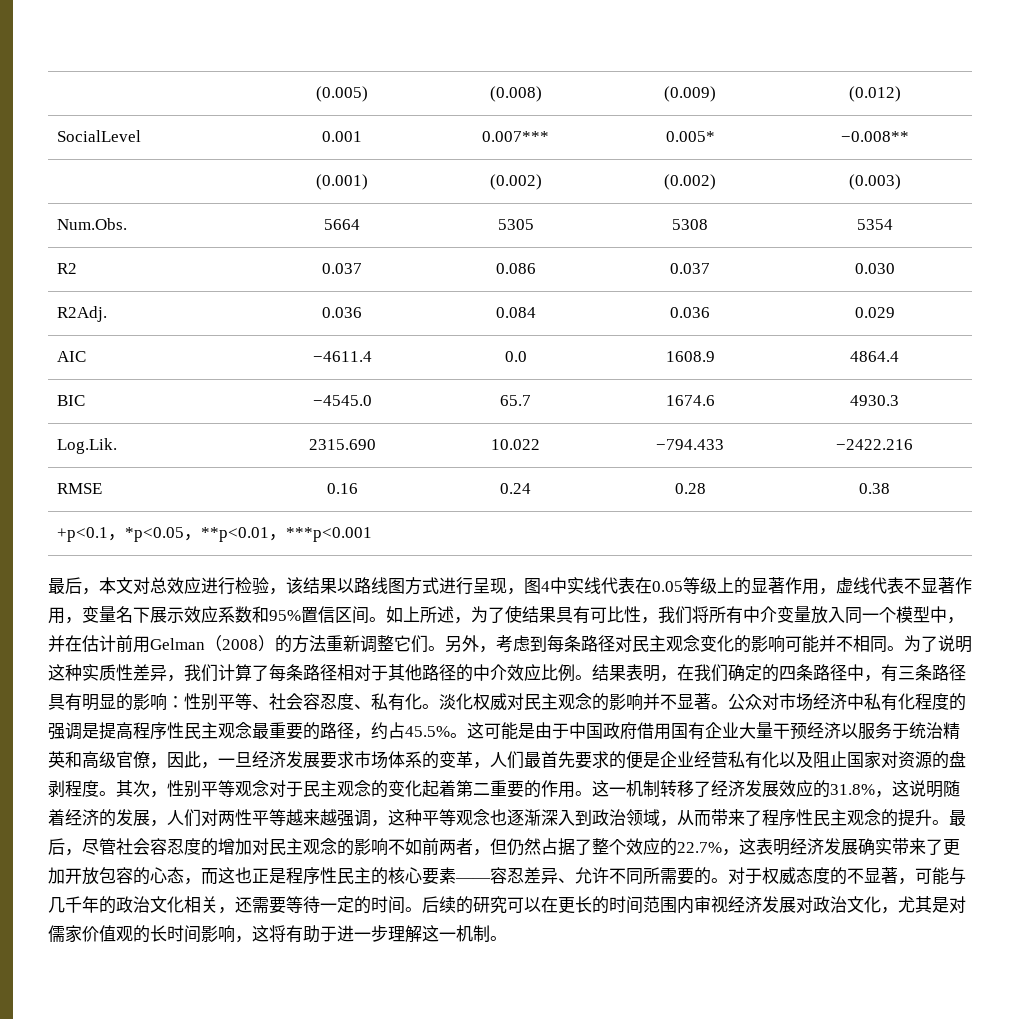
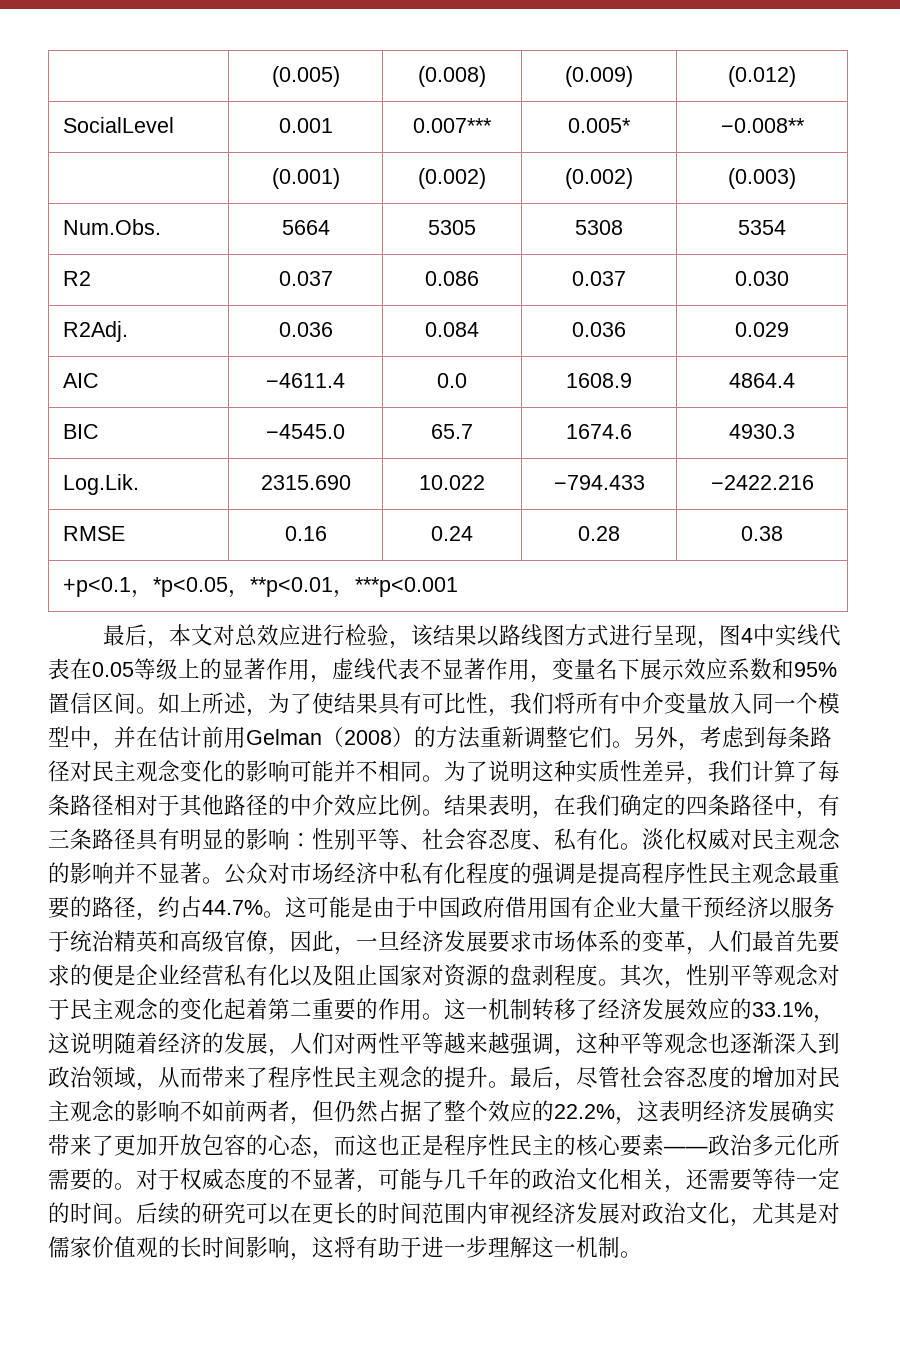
- 公众对市场经济中私有化程度的强调是提高程序性民主观念最重要的路径，约占45.5%。
+ 公众对市场经济中私有化程度的强调是提高程序性民主观念最重要的路径，约占44.7%。
- 这一机制转移了经济发展效应的31.8%，这说明随着经济的发展，人们对两性平等越来越强调，这种平等观念也逐渐深入到政治领域，从而带来了程序性民主观念的提升。
+ 这一机制转移了经济发展效应的33.1%，这说明随着经济的发展，人们对两性平等越来越强调，这种平等观念也逐渐深入到政治领域，从而带来了程序性民主观念的提升。
- 最后，尽管社会容忍度的增加对民主观念的影响不如前两者，但仍然占据了整个效应的22.7%，这表明经济发展确实带来了更加开放包容的心态，而这也正是程序性民主的核心要素——容忍差异、允许不同所需要的。
+ 最后，尽管社会容忍度的增加对民主观念的影响不如前两者，但仍然占据了整个效应的22.2%，这表明经济发展确实带来了更加开放包容的心态，而这也正是程序性民主的核心要素——政治多元化所需要的。

